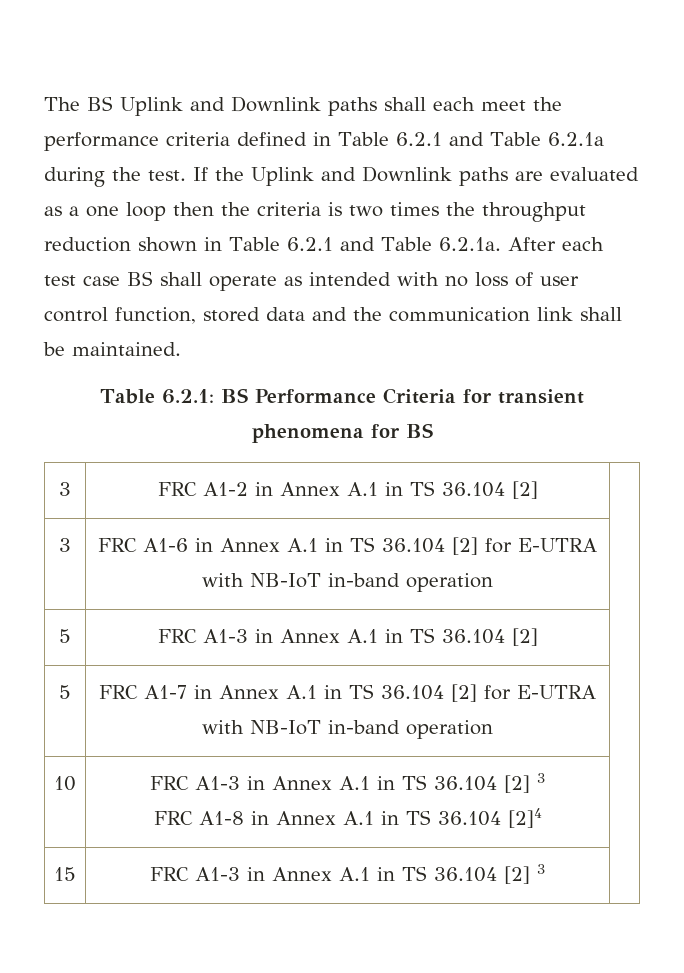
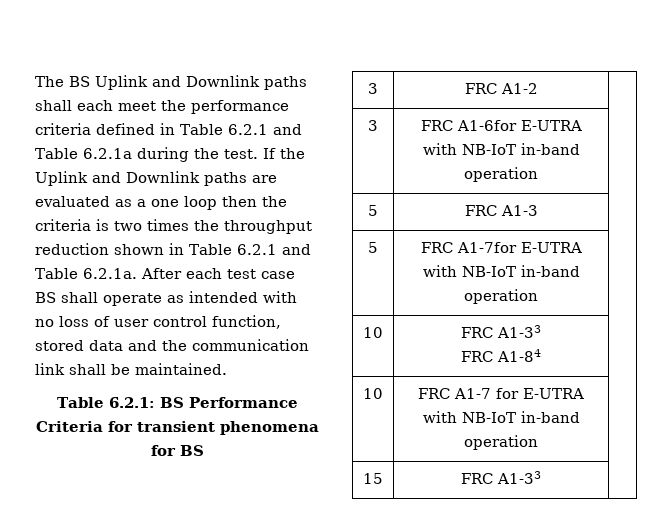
- 3 | FRC A1-2 in Annex A.1 in TS 36.104 [2] |
- 3 | FRC A1-6 in Annex A.1 in TS 36.104 [2] for E-UTRA with NB-IoT in-band operation |
+ 3 | FRC A1-2 |
+ 3 | FRC A1-6for E-UTRA with NB-IoT in-band operation |
- 5 | FRC A1-3 in Annex A.1 in TS 36.104 [2] |
- 5 | FRC A1-7 in Annex A.1 in TS 36.104 [2] for E-UTRA with NB-IoT in-band operation |
+ 5 | FRC A1-3 |
+ 5 | FRC A1-7for E-UTRA with NB-IoT in-band operation |
- 10 | FRC A1-3 in Annex A.1 in TS 36.104 [2] 3
- FRC A1-8 in Annex A.1 in TS 36.104 [2]4 |
- 15 | FRC A1-3 in Annex A.1 in TS 36.104 [2] 3 |
+ 10 | FRC A1-33
+ FRC A1-84 |
+ 10 | FRC A1-7 for E-UTRA with NB-IoT in-band operation |
+ 15 | FRC A1-33 |

